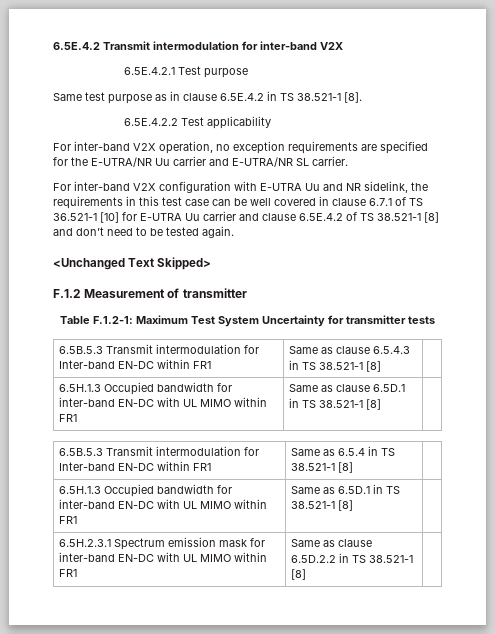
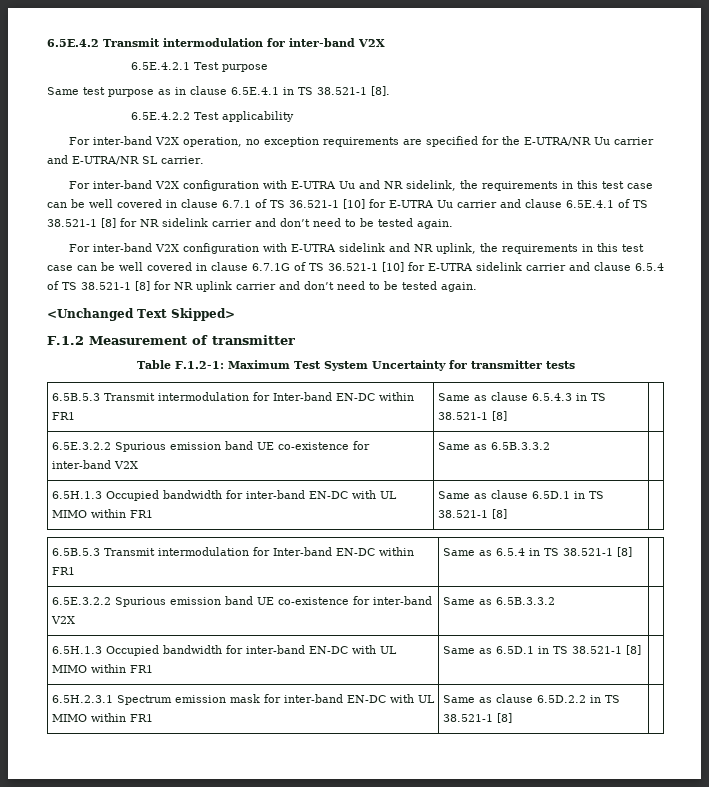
- Same test purpose as in clause 6.5E.4.2 in TS 38.521-1 [8].
+ Same test purpose as in clause 6.5E.4.1 in TS 38.521-1 [8].
- For inter-band V2X configuration with E-UTRA Uu and NR sidelink, the requirements in this test case can be well covered in clause 6.7.1 of TS 36.521-1 [10] for E-UTRA Uu carrier and clause 6.5E.4.2 of TS 38.521-1 [8] and don’t need to be tested again.
+ For inter-band V2X configuration with E-UTRA Uu and NR sidelink, the requirements in this test case can be well covered in clause 6.7.1 of TS 36.521-1 [10] for E-UTRA Uu carrier and clause 6.5E.4.1 of TS 38.521-1 [8] for NR sidelink carrier and don’t need to be tested again.
+ For inter-band V2X configuration with E-UTRA sidelink and NR uplink, the requirements in this test case can be well covered in clause 6.7.1G of TS 36.521-1 [10] for E-UTRA sidelink carrier and clause 6.5.4 of TS 38.521-1 [8] for NR uplink carrier and don’t need to be tested again.
  6.5B.5.3 Transmit intermodulation for Inter-band EN-DC within FR1 | Same as clause 6.5.4.3 in TS 38.521-1 [8] |
+ 6.5E.3.2.2 Spurious emission band UE co-existence for inter-band V2X | Same as 6.5B.3.3.2 |
  6.5B.5.3 Transmit intermodulation for Inter-band EN-DC within FR1 | Same as 6.5.4 in TS 38.521-1 [8] |
+ 6.5E.3.2.2 Spurious emission band UE co-existence for inter-band V2X | Same as 6.5B.3.3.2 |

